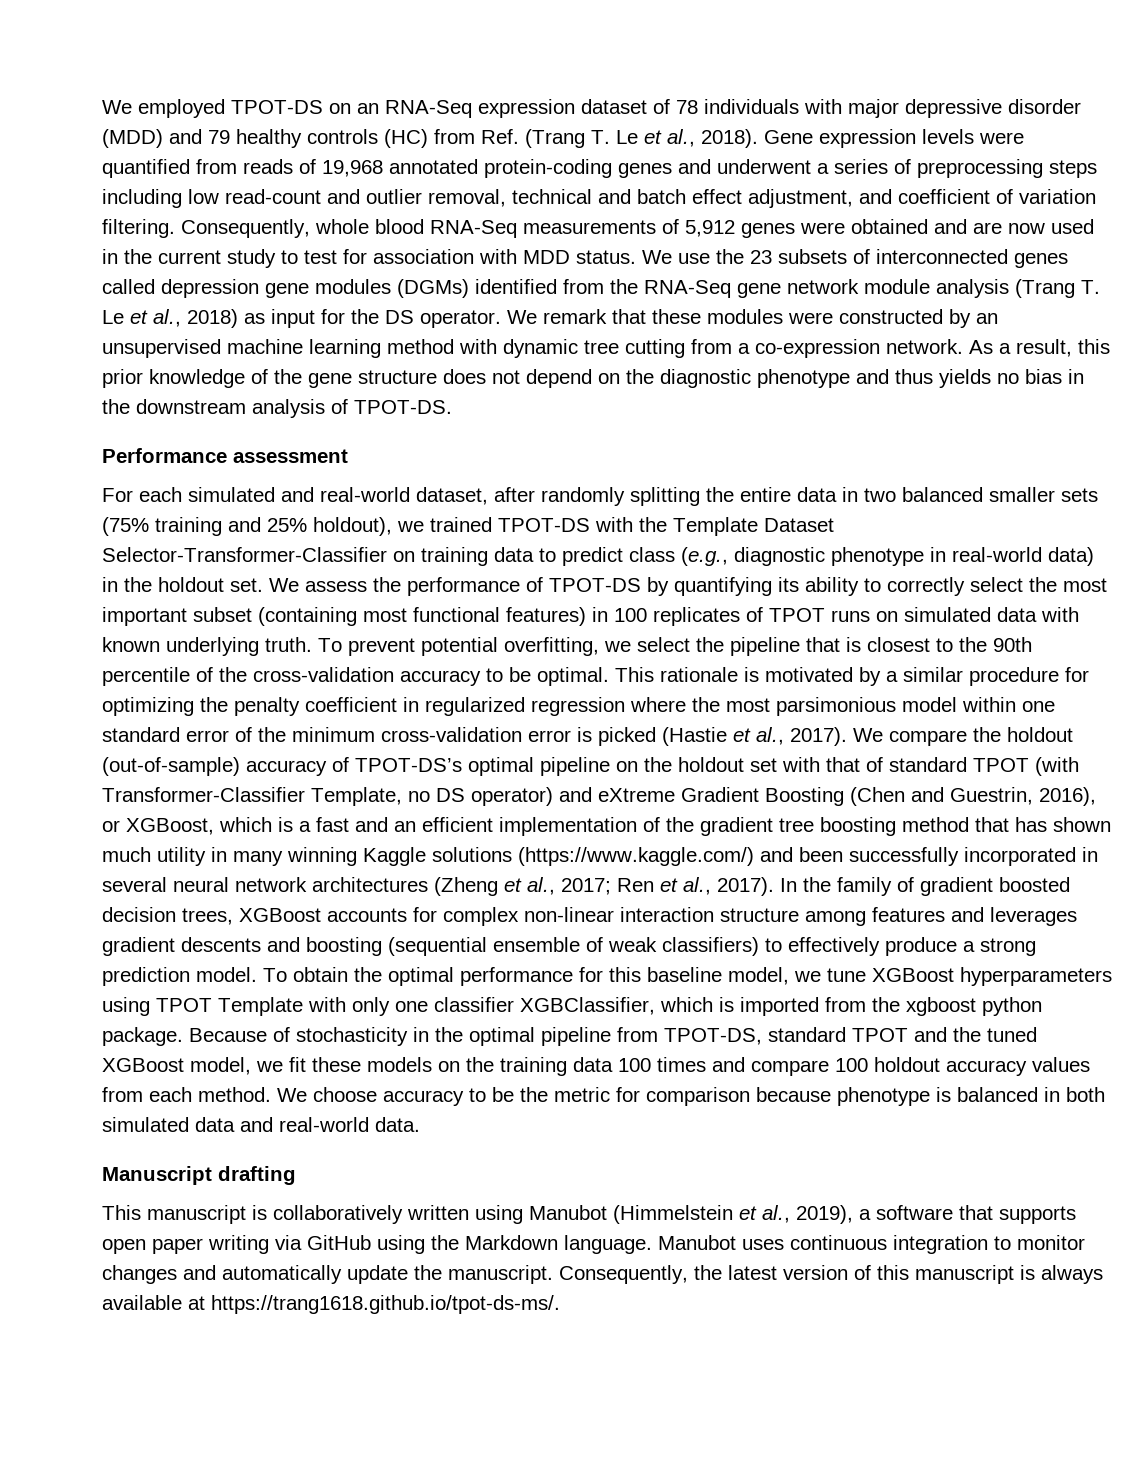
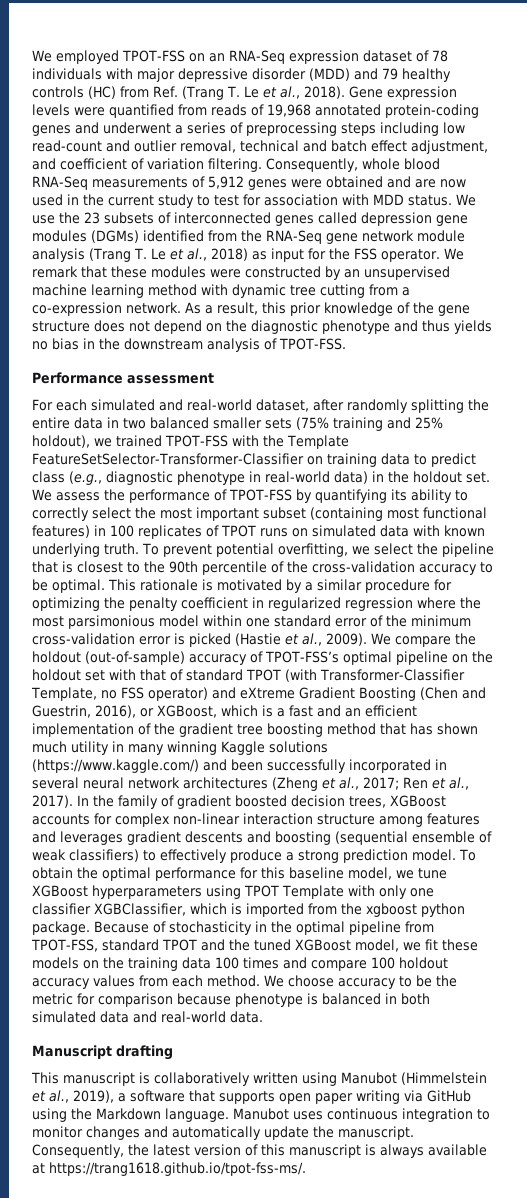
- We employed TPOT-DS on an RNA-Seq expression dataset of 78 individuals with major depressive disorder (MDD) and 79 healthy controls (HC) from Ref. (Trang T. Le et al., 2018).
+ We employed TPOT-FSS on an RNA-Seq expression dataset of 78 individuals with major depressive disorder (MDD) and 79 healthy controls (HC) from Ref. (Trang T. Le et al., 2018).
- We use the 23 subsets of interconnected genes called depression gene modules (DGMs) identified from the RNA-Seq gene network module analysis (Trang T. Le et al., 2018) as input for the DS operator.
+ We use the 23 subsets of interconnected genes called depression gene modules (DGMs) identified from the RNA-Seq gene network module analysis (Trang T. Le et al., 2018) as input for the FSS operator.
- As a result, this prior knowledge of the gene structure does not depend on the diagnostic phenotype and thus yields no bias in the downstream analysis of TPOT-DS.
+ As a result, this prior knowledge of the gene structure does not depend on the diagnostic phenotype and thus yields no bias in the downstream analysis of TPOT-FSS.
- For each simulated and real-world dataset, after randomly splitting the entire data in two balanced smaller sets (75% training and 25% holdout), we trained TPOT-DS with the Template Dataset Selector-Transformer-Classifier on training data to predict class (e.g., diagnostic phenotype in real-world data) in the holdout set.
+ For each simulated and real-world dataset, after randomly splitting the entire data in two balanced smaller sets (75% training and 25% holdout), we trained TPOT-FSS with the Template FeatureSetSelector-Transformer-Classifier on training data to predict class (e.g., diagnostic phenotype in real-world data) in the holdout set.
- We assess the performance of TPOT-DS by quantifying its ability to correctly select the most important subset (containing most functional features) in 100 replicates of TPOT runs on simulated data with known underlying truth.
+ We assess the performance of TPOT-FSS by quantifying its ability to correctly select the most important subset (containing most functional features) in 100 replicates of TPOT runs on simulated data with known underlying truth.
- This rationale is motivated by a similar procedure for optimizing the penalty coefficient in regularized regression where the most parsimonious model within one standard error of the minimum cross-validation error is picked (Hastie et al., 2017).
+ This rationale is motivated by a similar procedure for optimizing the penalty coefficient in regularized regression where the most parsimonious model within one standard error of the minimum cross-validation error is picked (Hastie et al., 2009).
- We compare the holdout (out-of-sample) accuracy of TPOT-DS’s optimal pipeline on the holdout set with that of standard TPOT (with Transformer-Classifier Template, no DS operator) and eXtreme Gradient Boosting (Chen and Guestrin, 2016), or XGBoost, which is a fast and an efficient implementation of the gradient tree boosting method that has shown much utility in many winning Kaggle solutions (https://www.kaggle.com/) and been successfully incorporated in several neural network architectures (Zheng et al., 2017;
+ We compare the holdout (out-of-sample) accuracy of TPOT-FSS’s optimal pipeline on the holdout set with that of standard TPOT (with Transformer-Classifier Template, no FSS operator) and eXtreme Gradient Boosting (Chen and Guestrin, 2016), or XGBoost, which is a fast and an efficient implementation of the gradient tree boosting method that has shown much utility in many winning Kaggle solutions (https://www.kaggle.com/) and been successfully incorporated in several neural network architectures (Zheng et al., 2017;
- Because of stochasticity in the optimal pipeline from TPOT-DS, standard TPOT and the tuned XGBoost model, we fit these models on the training data 100 times and compare 100 holdout accuracy values from each method.
+ Because of stochasticity in the optimal pipeline from TPOT-FSS, standard TPOT and the tuned XGBoost model, we fit these models on the training data 100 times and compare 100 holdout accuracy values from each method.
- Consequently, the latest version of this manuscript is always available at https://trang1618.github.io/tpot-ds-ms/.
+ Consequently, the latest version of this manuscript is always available at https://trang1618.github.io/tpot-fss-ms/.

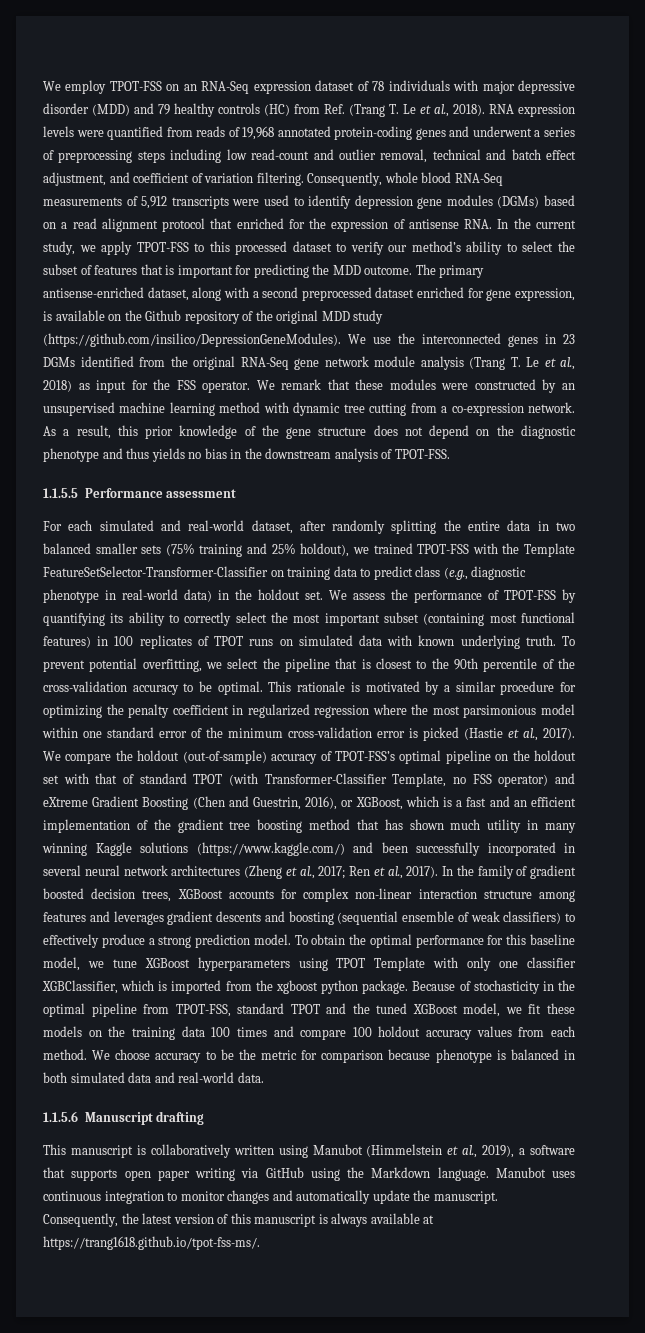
- We employed TPOT-FSS on an RNA-Seq expression dataset of 78 individuals with major depressive disorder (MDD) and 79 healthy controls (HC) from Ref. (Trang T. Le et al., 2018).
+ We employ TPOT-FSS on an RNA-Seq expression dataset of 78 individuals with major depressive disorder (MDD) and 79 healthy controls (HC) from Ref. (Trang T. Le et al., 2018).
- Gene expression levels were quantified from reads of 19,968 annotated protein-coding genes and underwent a series of preprocessing steps including low read-count and outlier removal, technical and batch effect adjustment, and coefficient of variation filtering.
+ RNA expression levels were quantified from reads of 19,968 annotated protein-coding genes and underwent a series of preprocessing steps including low read-count and outlier removal, technical and batch effect adjustment, and coefficient of variation filtering.
- Consequently, whole blood RNA-Seq measurements of 5,912 genes were obtained and are now used in the current study to test for association with MDD status. We use the 23 subsets of interconnected genes called depression gene modules (DGMs) identified from the RNA-Seq gene network module analysis (Trang T. Le et al., 2018) as input for the FSS operator.
+ Consequently, whole blood RNA-Seq measurements of 5,912 transcripts were used to identify depression gene modules (DGMs) based on a read alignment protocol that enriched for the expression of antisense RNA. In the current study, we apply TPOT-FSS to this processed dataset to verify our method’s ability to select the subset of features that is important for predicting the MDD outcome. The primary antisense-enriched dataset, along with a second preprocessed dataset enriched for gene expression, is available on the Github repository of the original MDD study (https://github.com/insilico/DepressionGeneModules). We use the interconnected genes in 23 DGMs identified from the original RNA-Seq gene network module analysis (Trang T. Le et al., 2018) as input for the FSS operator.
- Performance assessment
+ 1.1.5.5 Performance assessment
- This rationale is motivated by a similar procedure for optimizing the penalty coefficient in regularized regression where the most parsimonious model within one standard error of the minimum cross-validation error is picked (Hastie et al., 2009).
+ This rationale is motivated by a similar procedure for optimizing the penalty coefficient in regularized regression where the most parsimonious model within one standard error of the minimum cross-validation error is picked (Hastie et al., 2017).
- Manuscript drafting
+ 1.1.5.6 Manuscript drafting

